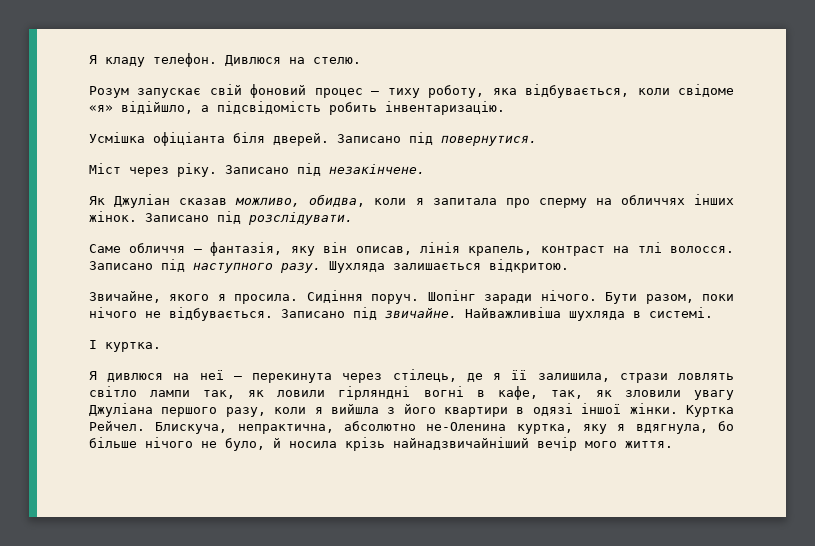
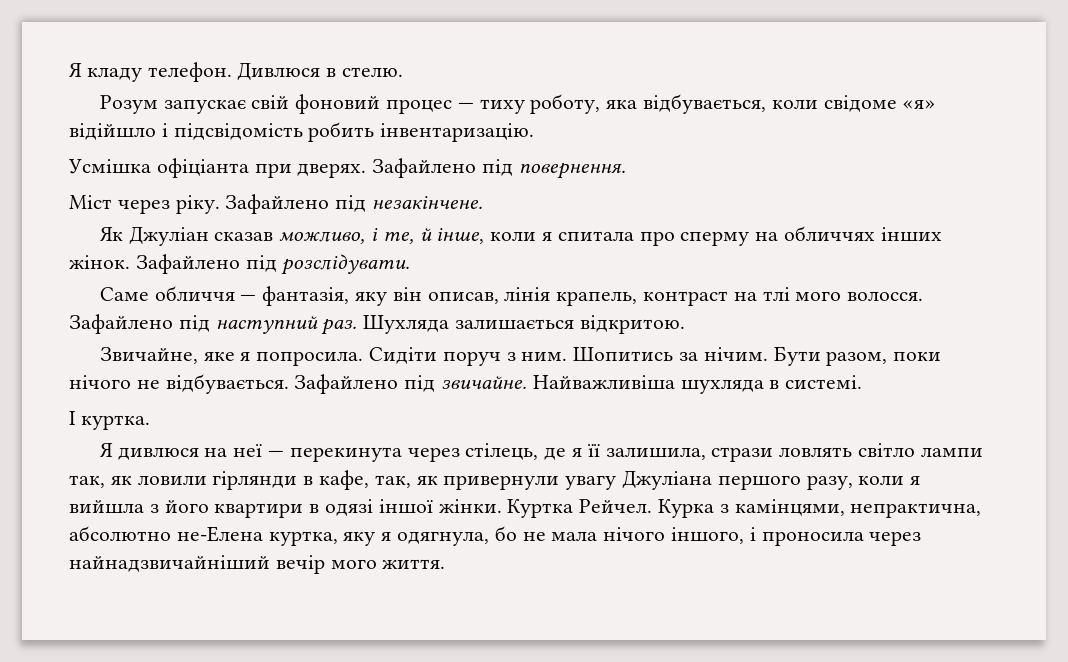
- Дивлюся на стелю.
+ Дивлюся в стелю.
- Розум запускає свій фоновий процес — тиху роботу, яка відбувається, коли свідоме «я» відійшло, а підсвідомість робить інвентаризацію.
+ Розум запускає свій фоновий процес — тиху роботу, яка відбувається, коли свідоме «я» відійшло і підсвідомість робить інвентаризацію.
- Усмішка офіціанта біля дверей. Записано під повернутися.
+ Усмішка офіціанта при дверях. Зафайлено під повернення.
- Записано під незакінчене.
+ Зафайлено під незакінчене.
- Як Джуліан сказав можливо, обидва, коли я запитала про сперму на обличчях інших жінок.
+ Як Джуліан сказав можливо, і те, й інше, коли я спитала про сперму на обличчях інших жінок.
- Записано під розслідувати.
+ Зафайлено під розслідувати.
- Саме обличчя — фантазія, яку він описав, лінія крапель, контраст на тлі волосся. Записано під наступного разу. Шухляда залишається відкритою.
- Звичайне, якого я просила. Сидіння поруч. Шопінг заради нічого.
+ Саме обличчя — фантазія, яку він описав, лінія крапель, контраст на тлі мого волосся. Зафайлено під наступний раз. Шухляда залишається відкритою.
+ Звичайне, яке я попросила. Сидіти поруч з ним. Шопитись за нічим.
- Записано під звичайне.
+ Зафайлено під звичайне.
- Я дивлюся на неї — перекинута через стілець, де я її залишила, стрази ловлять світло лампи так, як ловили гірляндні вогні в кафе, так, як зловили увагу Джуліана першого разу, коли я вийшла з його квартири в одязі іншої жінки.
+ Я дивлюся на неї — перекинута через стілець, де я її залишила, стрази ловлять світло лампи так, як ловили гірлянди в кафе, так, як привернули увагу Джуліана першого разу, коли я вийшла з його квартири в одязі іншої жінки.
- Блискуча, непрактична, абсолютно не-Оленина куртка, яку я вдягнула, бо більше нічого не було, й носила крізь найнадзвичайніший вечір мого життя.
+ Курка з камінцями, непрактична, абсолютно не-Елена куртка, яку я одягнула, бо не мала нічого іншого, і проносила через найнадзвичайніший вечір мого життя.

